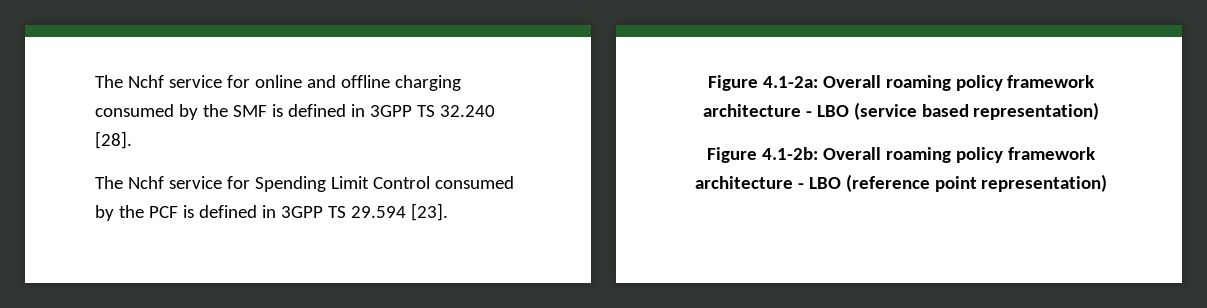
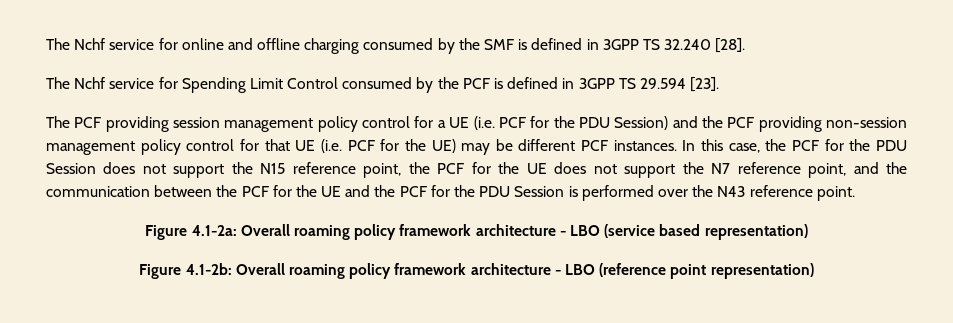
+ The PCF providing session management policy control for a UE (i.e. PCF for the PDU Session) and the PCF providing non-session management policy control for that UE (i.e. PCF for the UE) may be different PCF instances. In this case, the PCF for the PDU Session does not support the N15 reference point, the PCF for the UE does not support the N7 reference point, and the communication between the PCF for the UE and the PCF for the PDU Session is performed over the N43 reference point.

